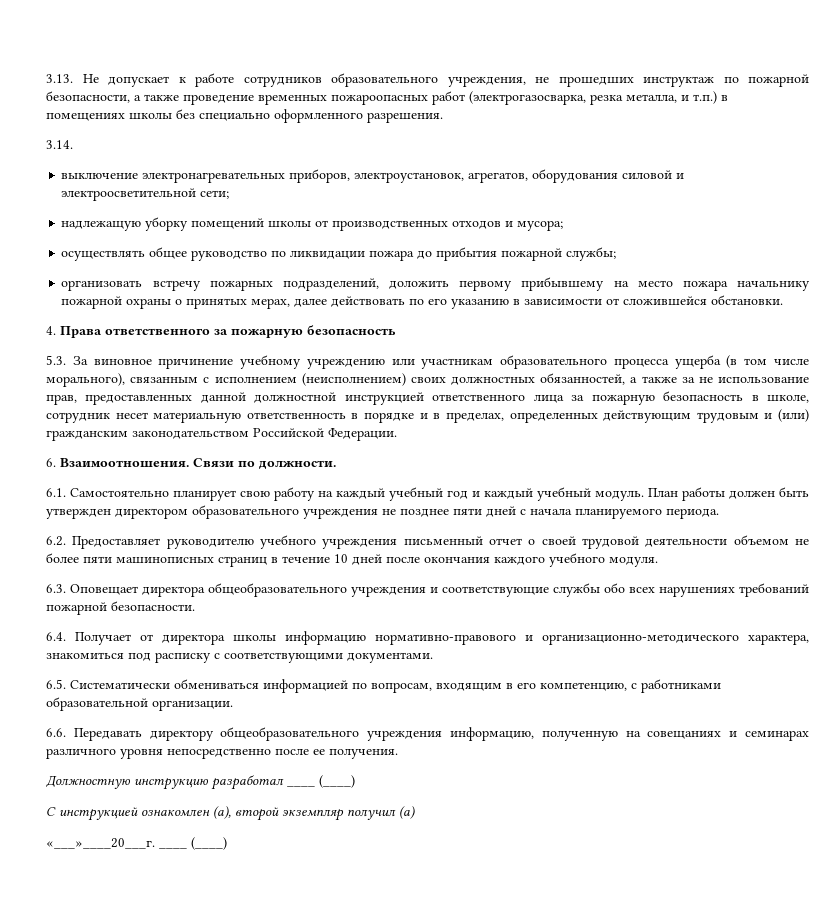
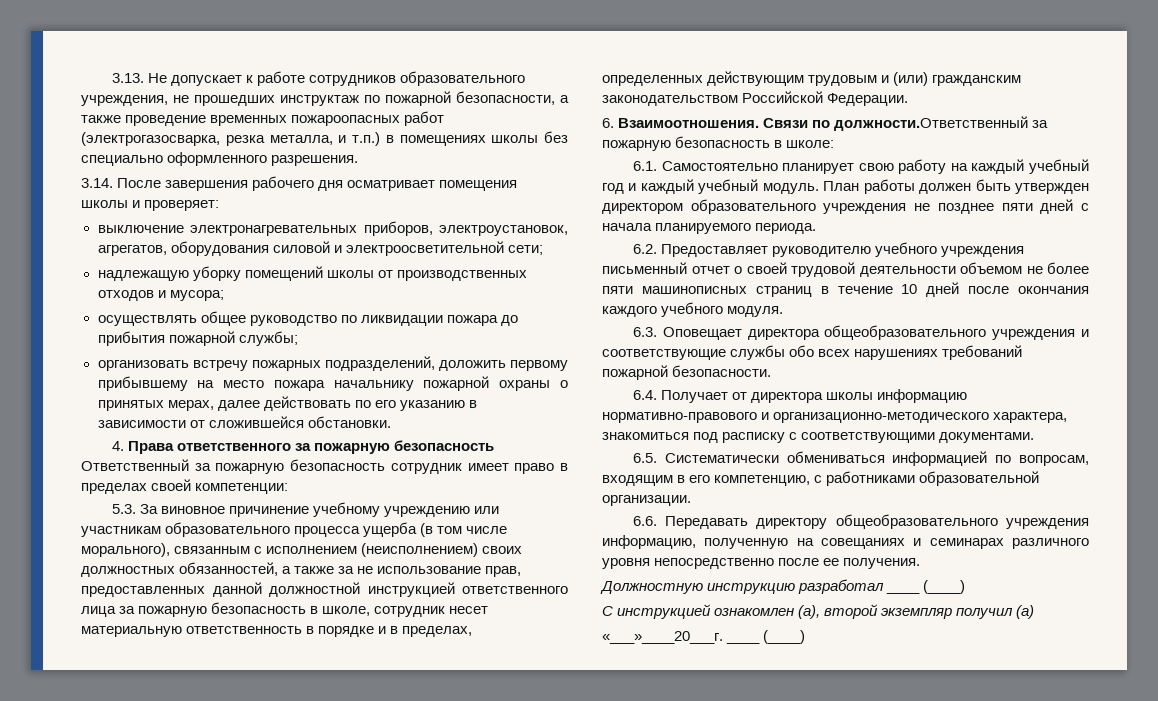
- 3.14.
+ 3.14. После завершения рабочего дня осматривает помещения школы и проверяет:
- 4. Права ответственного за пожарную безопасность
+ 4. Права ответственного за пожарную безопасность Ответственный за пожарную безопасность сотрудник имеет право в пределах своей компетенции:
- Связи по должности.
+ Связи по должности.Ответственный за пожарную безопасность в школе:

